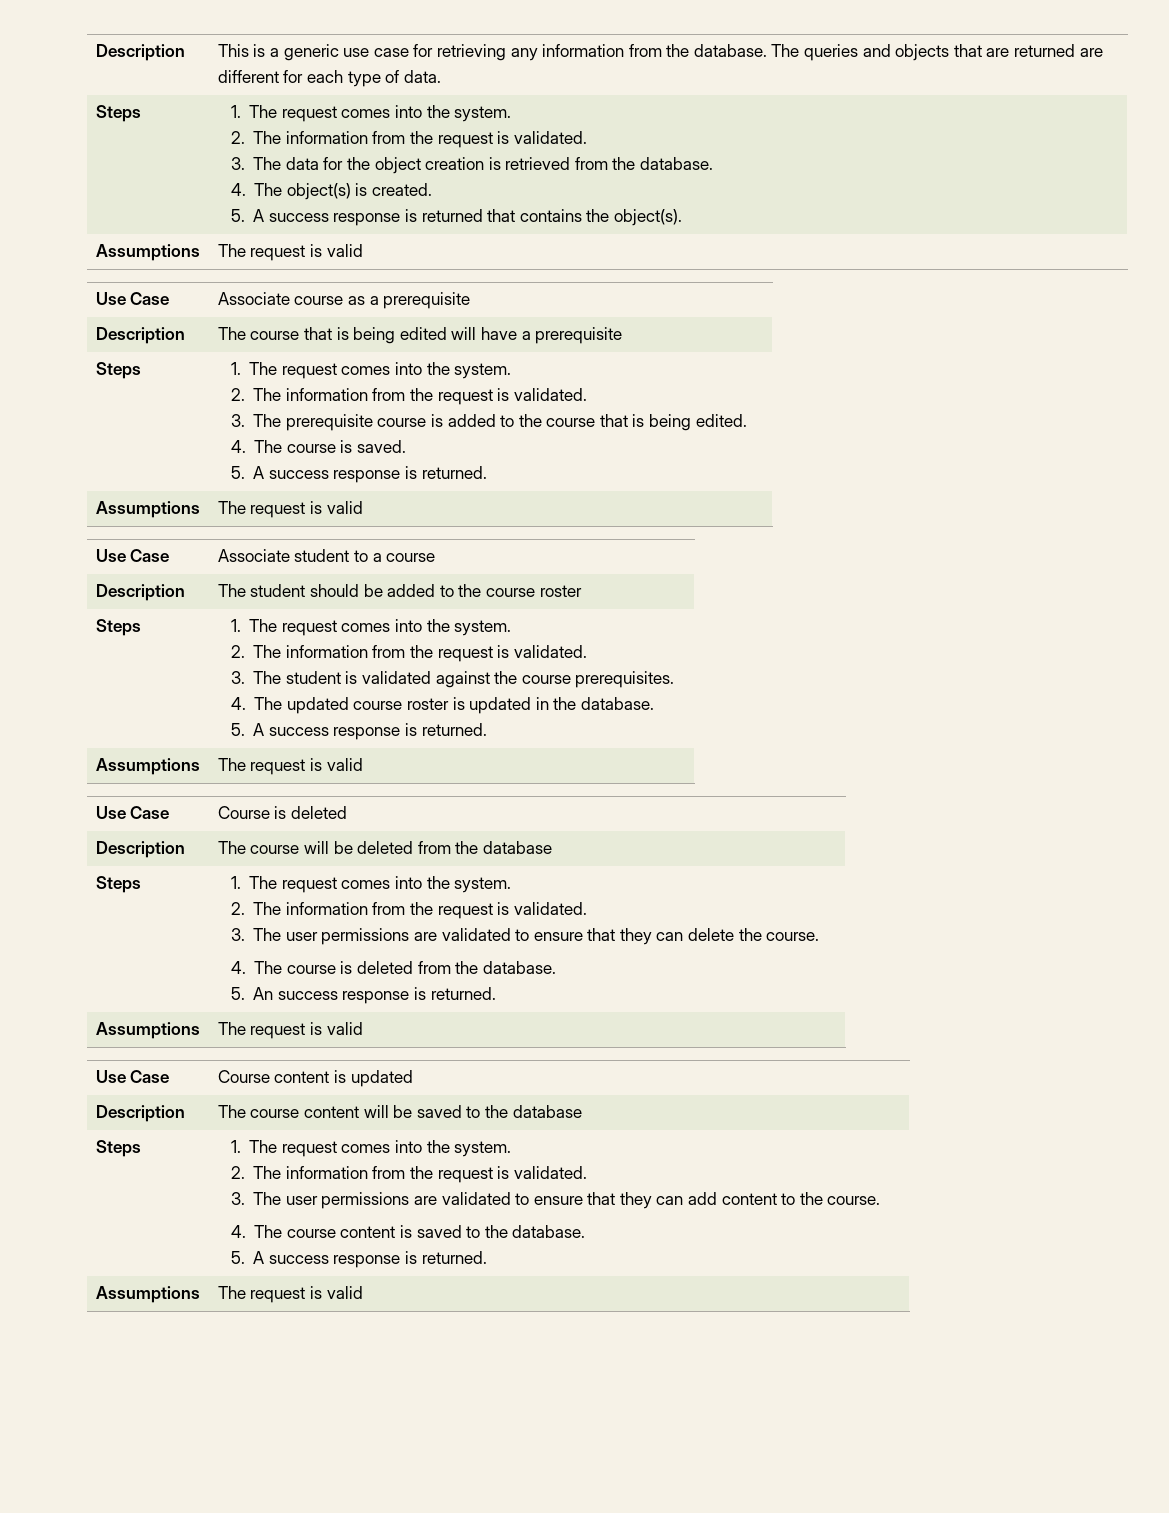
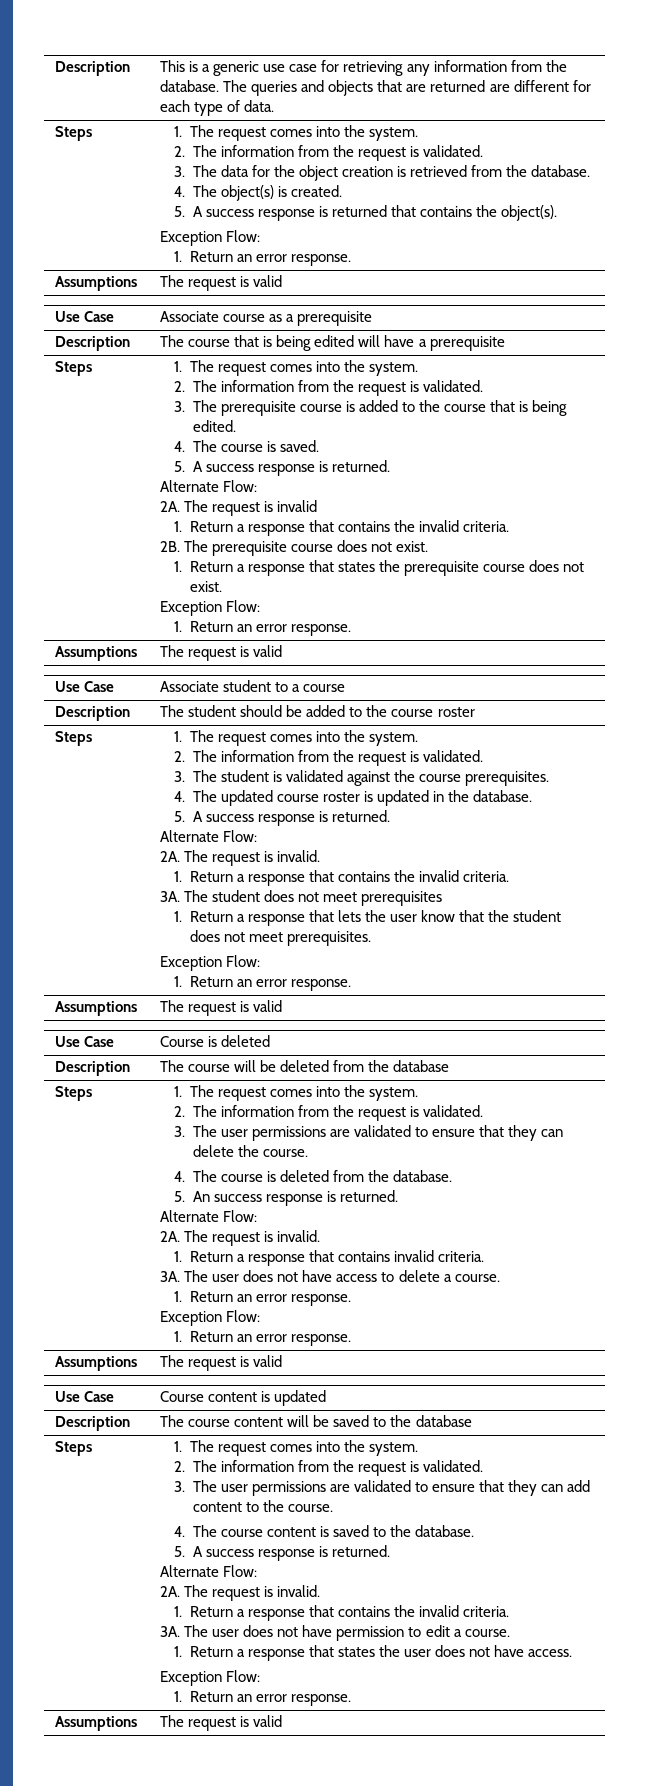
  5. A success response is returned that contains the object(s).
+ Exception Flow:
+ 1. Return an error response.
  4. The course is saved.
  5. A success response is returned.
+ Alternate Flow:
+ 2A. The request is invalid
+ 1. Return a response that contains the invalid criteria.
+ 2B. The prerequisite course does not exist.
+ 1. Return a response that states the prerequisite course does not exist.
+ Exception Flow:
+ 1. Return an error response.
  4. The updated course roster is updated in the database.
  5. A success response is returned.
+ Alternate Flow:
+ 2A. The request is invalid.
+ 1. Return a response that contains the invalid criteria.
+ 3A. The student does not meet prerequisites
+ 1. Return a response that lets the user know that the student does not meet prerequisites.
+ Exception Flow:
+ 1. Return an error response.
  5. An success response is returned.
+ Alternate Flow:
+ 2A. The request is invalid.
+ 1. Return a response that contains invalid criteria.
+ 3A. The user does not have access to delete a course.
+ 1. Return an error response.
+ Exception Flow:
+ 1. Return an error response.
  4. The course content is saved to the database.
  5. A success response is returned.
+ Alternate Flow:
+ 2A. The request is invalid.
+ 1. Return a response that contains the invalid criteria.
+ 3A. The user does not have permission to edit a course.
+ 1. Return a response that states the user does not have access.
+ Exception Flow:
+ 1. Return an error response.

